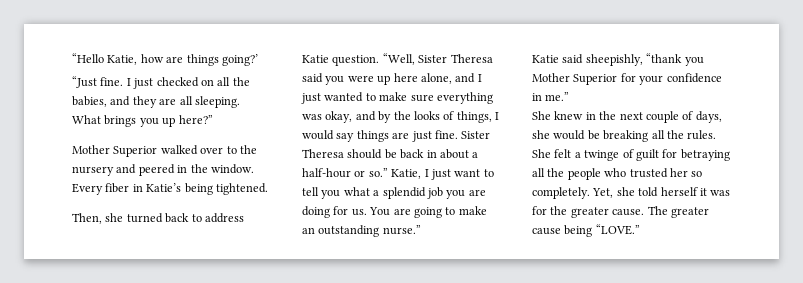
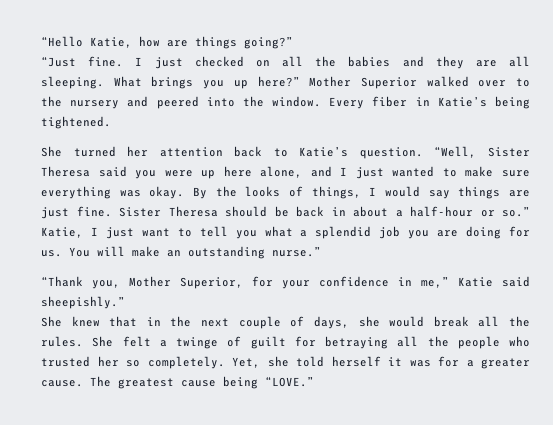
- “Hello Katie, how are things going?’
+ “Hello Katie, how are things going?”
- I just checked on all the babies, and they are all sleeping.
+ I just checked on all the babies and they are all sleeping.
- What brings you up here?”
- Mother Superior walked over to the nursery and peered in the window.
+ What brings you up here?” Mother Superior walked over to the nursery and peered into the window.
- Then, she turned back to address Katie question.
+ She turned her attention back to Katie’s question.
- “Well, Sister Theresa said you were up here alone, and I just wanted to make sure everything was okay, and by the looks of things, I would say things are just fine.
+ “Well, Sister Theresa said you were up here alone, and I just wanted to make sure everything was okay. By the looks of things, I would say things are just fine.
- You are going to make an outstanding nurse.”
+ You will make an outstanding nurse.”
- Katie said sheepishly, “thank you Mother Superior for your confidence in me.”
+ “Thank you, Mother Superior, for your confidence in me,” Katie said sheepishly.”
- She knew in the next couple of days, she would be breaking all the rules.
+ She knew that in the next couple of days, she would break all the rules.
- Yet, she told herself it was for the greater cause.
+ Yet, she told herself it was for a greater cause.
- The greater cause being “LOVE.”
+ The greatest cause being “LOVE.”

